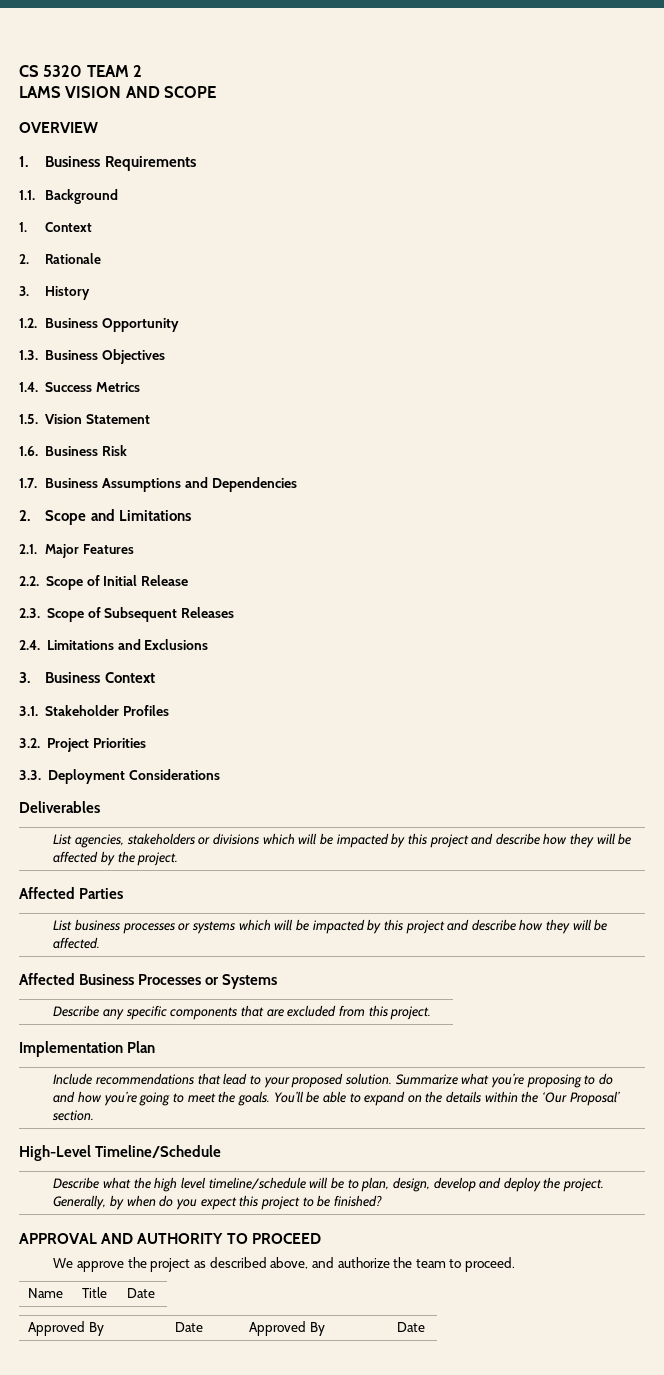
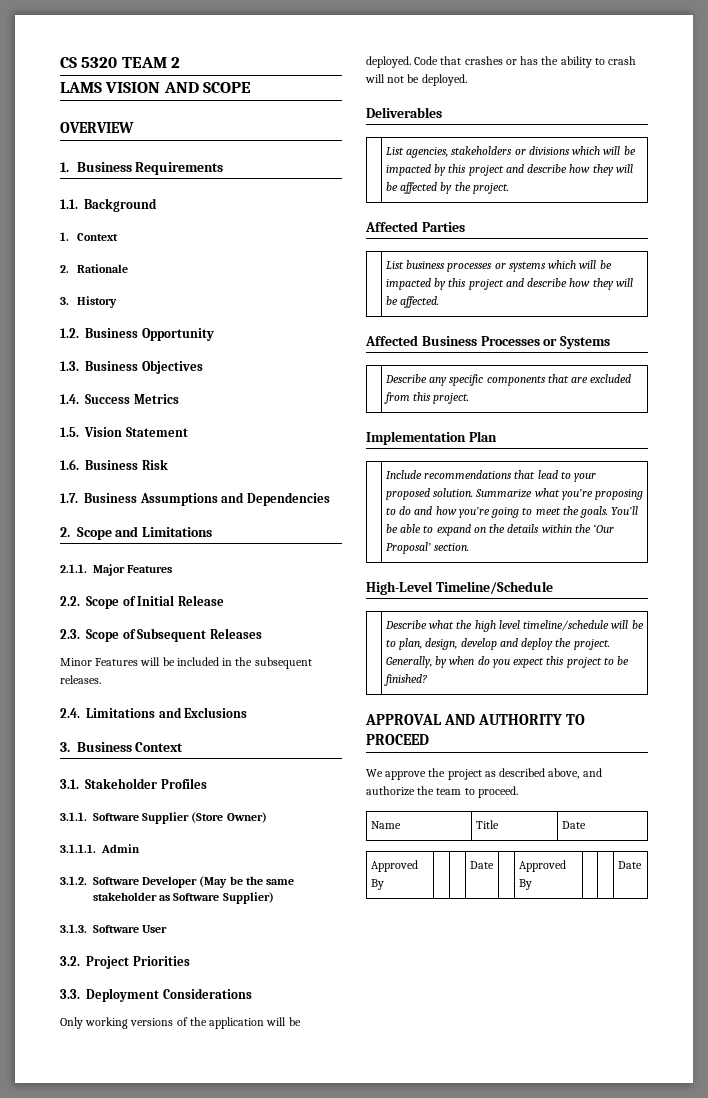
- 2.1. Major Features
+ 2.1.1. Major Features
+ Minor Features will be included in the subsequent releases.
+ 3.1.1. Software Supplier (Store Owner)
+ 3.1.1.1. Admin
+ 3.1.2. Software Developer (May be the same stakeholder as Software Supplier)
+ 3.1.3. Software User
+ Only working versions of the application will be deployed. Code that crashes or has the ability to crash will not be deployed.

